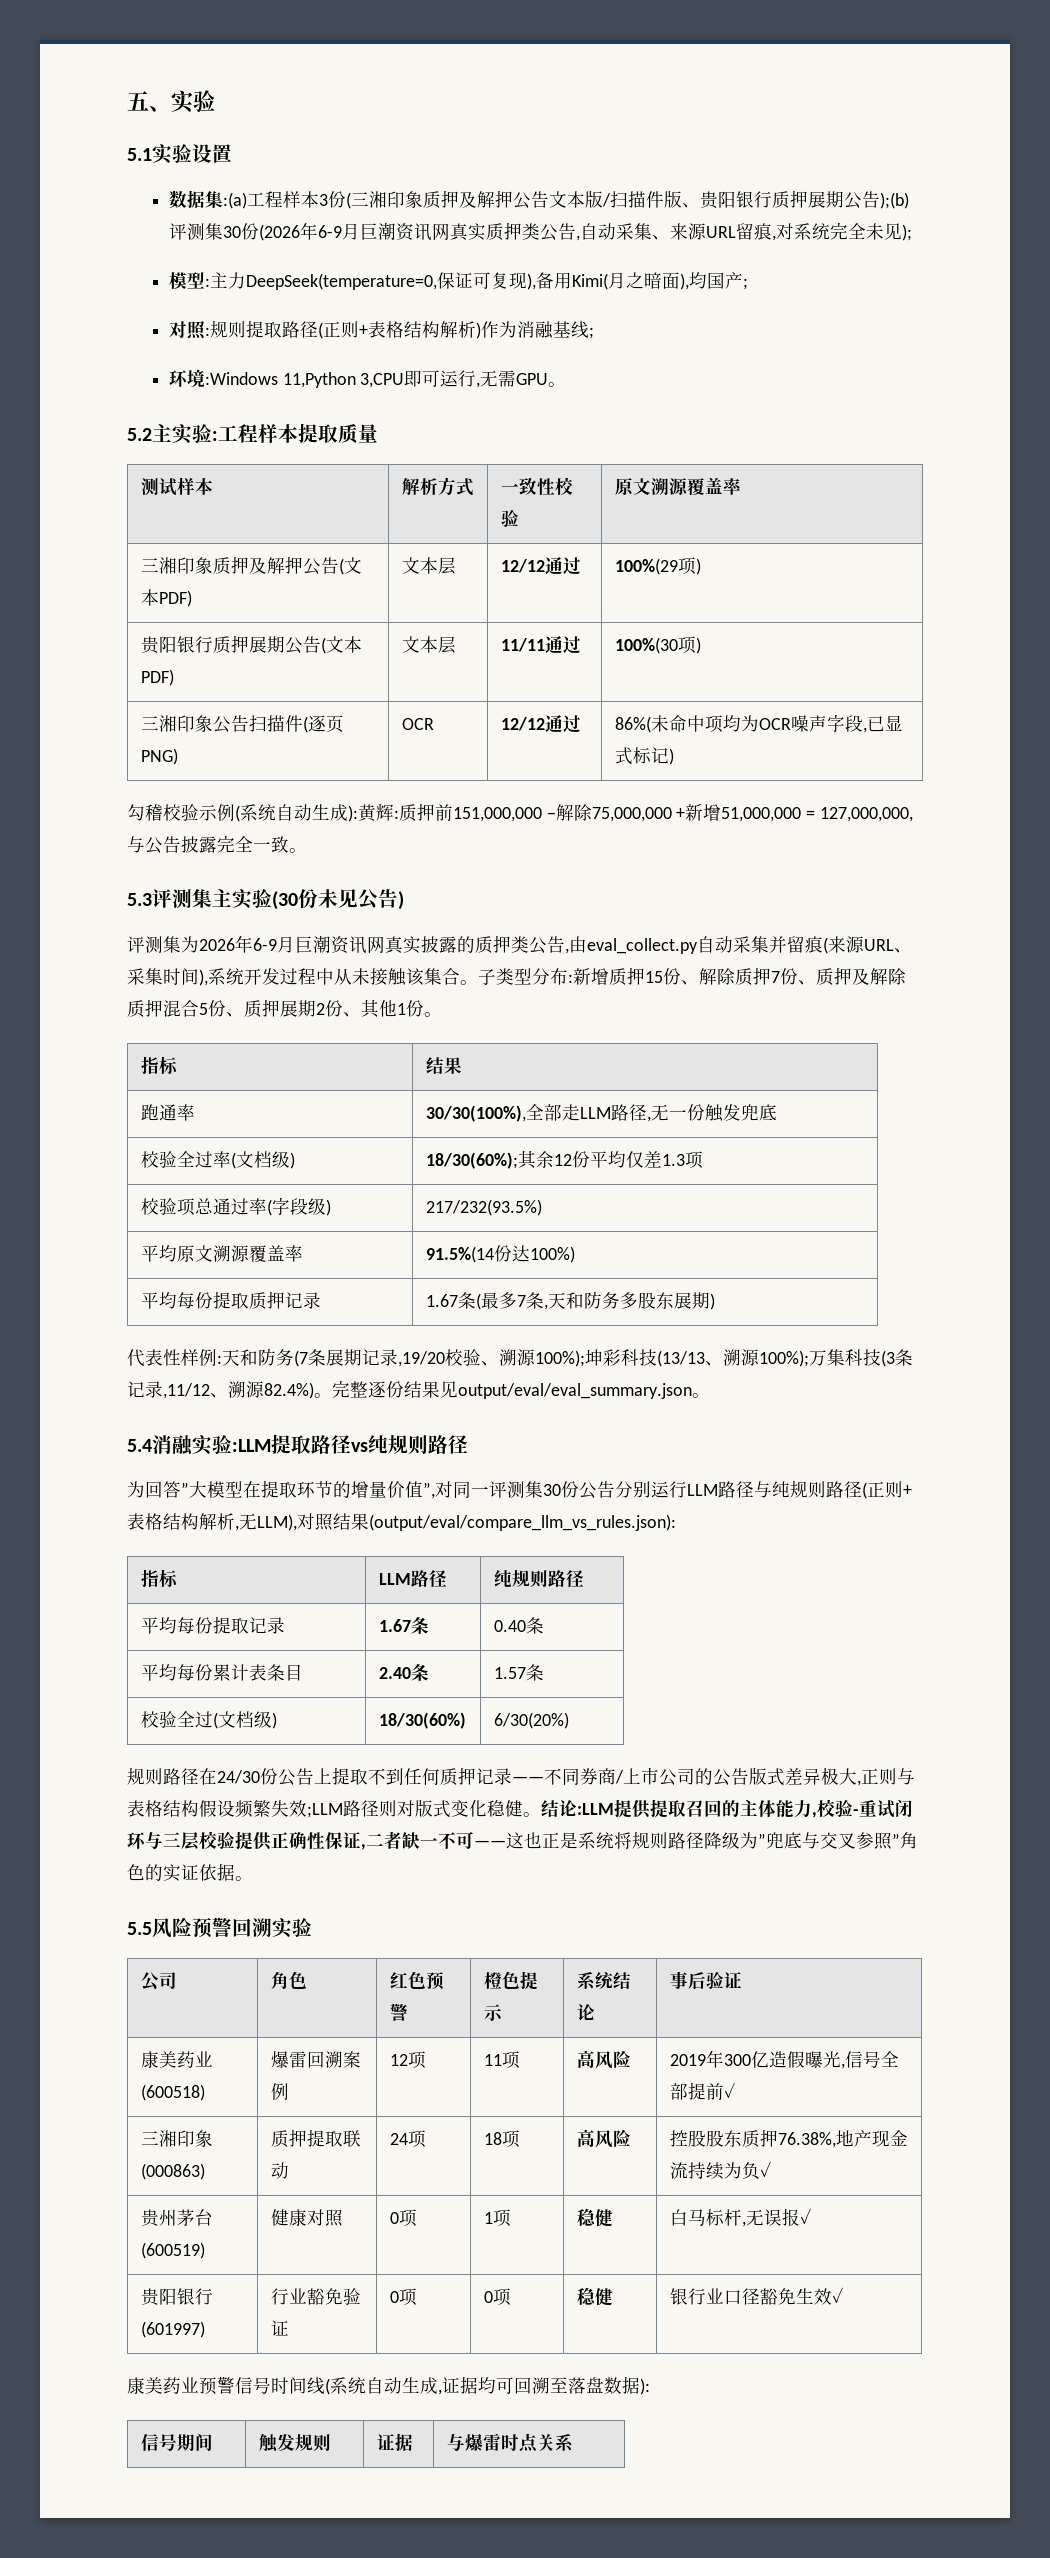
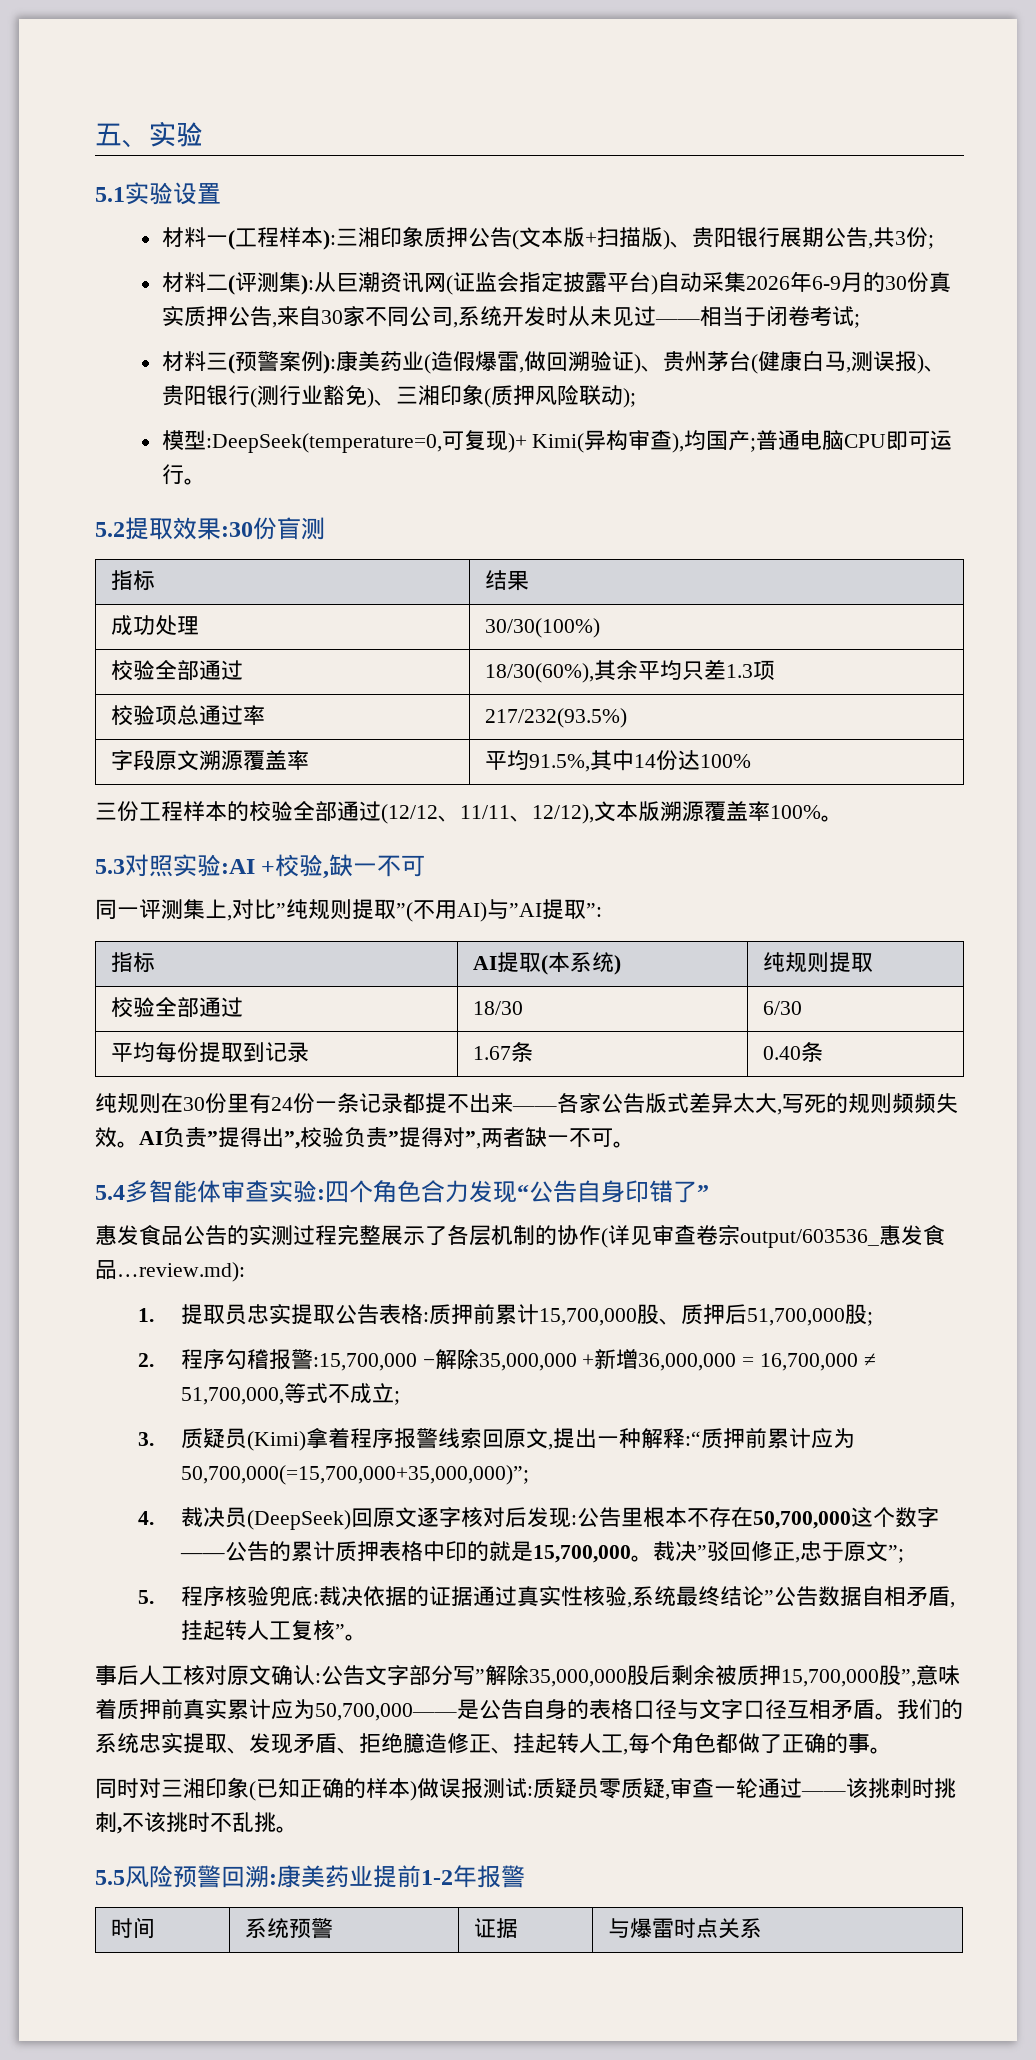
- 数据集:(a)工程样本3份(三湘印象质押及解押公告文本版/扫描件版、贵阳银行质押展期公告);(b)评测集30份(2026年6-9月巨潮资讯网真实质押类公告,自动采集、来源URL留痕,对系统完全未见);
- 模型:主力DeepSeek(temperature=0,保证可复现),备用Kimi(月之暗面),均国产;
- 对照:规则提取路径(正则+表格结构解析)作为消融基线;
- 环境:Windows 11,Python 3,CPU即可运行,无需GPU。
- 5.2主实验:工程样本提取质量
- 测试样本 | 解析方式 | 一致性校验 | 原文溯源覆盖率
- 三湘印象质押及解押公告(文本PDF) | 文本层 | 12/12通过 | 100%(29项)
- 贵阳银行质押展期公告(文本PDF) | 文本层 | 11/11通过 | 100%(30项)
- 三湘印象公告扫描件(逐页PNG) | OCR | 12/12通过 | 86%(未命中项均为OCR噪声字段,已显式标记)
- 勾稽校验示例(系统自动生成):黄辉:质押前151,000,000 −解除75,000,000 +新增51,000,000 = 127,000,000,与公告披露完全一致。
- 5.3评测集主实验(30份未见公告)
- 评测集为2026年6-9月巨潮资讯网真实披露的质押类公告,由eval_collect.py自动采集并留痕(来源URL、采集时间),系统开发过程中从未接触该集合。子类型分布:新增质押15份、解除质押7份、质押及解除质押混合5份、质押展期2份、其他1份。
+ 材料一(工程样本):三湘印象质押公告(文本版+扫描版)、贵阳银行展期公告,共3份;
+ 材料二(评测集):从巨潮资讯网(证监会指定披露平台)自动采集2026年6-9月的30份真实质押公告,来自30家不同公司,系统开发时从未见过——相当于闭卷考试;
+ 材料三(预警案例):康美药业(造假爆雷,做回溯验证)、贵州茅台(健康白马,测误报)、贵阳银行(测行业豁免)、三湘印象(质押风险联动);
+ 模型:DeepSeek(temperature=0,可复现)+ Kimi(异构审查),均国产;普通电脑CPU即可运行。
+ 5.2提取效果:30份盲测
  指标 | 结果
- 跑通率 | 30/30(100%),全部走LLM路径,无一份触发兜底
- 校验全过率(文档级) | 18/30(60%);其余12份平均仅差1.3项
+ 成功处理 | 30/30(100%)
+ 校验全部通过 | 18/30(60%),其余平均只差1.3项
- 校验项总通过率(字段级) | 217/232(93.5%)
+ 校验项总通过率 | 217/232(93.5%)
- 平均原文溯源覆盖率 | 91.5%(14份达100%)
- 平均每份提取质押记录 | 1.67条(最多7条,天和防务多股东展期)
- 代表性样例:天和防务(7条展期记录,19/20校验、溯源100%);坤彩科技(13/13、溯源100%);万集科技(3条记录,11/12、溯源82.4%)。完整逐份结果见output/eval/eval_summary.json。
- 5.4消融实验:LLM提取路径vs纯规则路径
- 为回答”大模型在提取环节的增量价值”,对同一评测集30份公告分别运行LLM路径与纯规则路径(正则+表格结构解析,无LLM),对照结果(output/eval/compare_llm_vs_rules.json):
- 指标 | LLM路径 | 纯规则路径
- 平均每份提取记录 | 1.67条 | 0.40条
- 平均每份累计表条目 | 2.40条 | 1.57条
- 校验全过(文档级) | 18/30(60%) | 6/30(20%)
- 规则路径在24/30份公告上提取不到任何质押记录——不同券商/上市公司的公告版式差异极大,正则与表格结构假设频繁失效;LLM路径则对版式变化稳健。结论:LLM提供提取召回的主体能力,校验-重试闭环与三层校验提供正确性保证,二者缺一不可——这也正是系统将规则路径降级为”兜底与交叉参照”角色的实证依据。
+ 字段原文溯源覆盖率 | 平均91.5%,其中14份达100%
+ 三份工程样本的校验全部通过(12/12、11/11、12/12),文本版溯源覆盖率100%。
+ 5.3对照实验:AI +校验,缺一不可
+ 同一评测集上,对比”纯规则提取”(不用AI)与”AI提取”:
+ 指标 | AI提取(本系统) | 纯规则提取
+ 校验全部通过 | 18/30 | 6/30
+ 平均每份提取到记录 | 1.67条 | 0.40条
+ 纯规则在30份里有24份一条记录都提不出来——各家公告版式差异太大,写死的规则频频失效。AI负责”提得出”,校验负责”提得对”,两者缺一不可。
+ 5.4多智能体审查实验:四个角色合力发现“公告自身印错了”
+ 惠发食品公告的实测过程完整展示了各层机制的协作(详见审查卷宗output/603536_惠发食品…review.md):
+ 1.提取员忠实提取公告表格:质押前累计15,700,000股、质押后51,700,000股;
+ 2.程序勾稽报警:15,700,000 −解除35,000,000 +新增36,000,000 = 16,700,000 ≠ 51,700,000,等式不成立;
+ 3.质疑员(Kimi)拿着程序报警线索回原文,提出一种解释:“质押前累计应为50,700,000(=15,700,000+35,000,000)”;
+ 4.裁决员(DeepSeek)回原文逐字核对后发现:公告里根本不存在50,700,000这个数字——公告的累计质押表格中印的就是15,700,000。裁决”驳回修正,忠于原文”;
+ 5.程序核验兜底:裁决依据的证据通过真实性核验,系统最终结论”公告数据自相矛盾,挂起转人工复核”。
+ 事后人工核对原文确认:公告文字部分写”解除35,000,000股后剩余被质押15,700,000股”,意味着质押前真实累计应为50,700,000——是公告自身的表格口径与文字口径互相矛盾。我们的系统忠实提取、发现矛盾、拒绝臆造修正、挂起转人工,每个角色都做了正确的事。
+ 同时对三湘印象(已知正确的样本)做误报测试:质疑员零质疑,审查一轮通过——该挑刺时挑刺,不该挑时不乱挑。
- 5.5风险预警回溯实验
- 公司 | 角色 | 红色预警 | 橙色提示 | 系统结论 | 事后验证
- 康美药业(600518) | 爆雷回溯案例 | 12项 | 11项 | 高风险 | 2019年300亿造假曝光,信号全部提前✓
- 三湘印象(000863) | 质押提取联动 | 24项 | 18项 | 高风险 | 控股股东质押76.38%,地产现金流持续为负✓
- 贵州茅台(600519) | 健康对照 | 0项 | 1项 | 稳健 | 白马标杆,无误报✓
- 贵阳银行(601997) | 行业豁免验证 | 0项 | 0项 | 稳健 | 银行业口径豁免生效✓
- 康美药业预警信号时间线(系统自动生成,证据均可回溯至落盘数据):
- 信号期间 | 触发规则 | 证据 | 与爆雷时点关系
+ 5.5风险预警回溯:康美药业提前1-2年报警
+ 时间 | 系统预警 | 证据 | 与爆雷时点关系

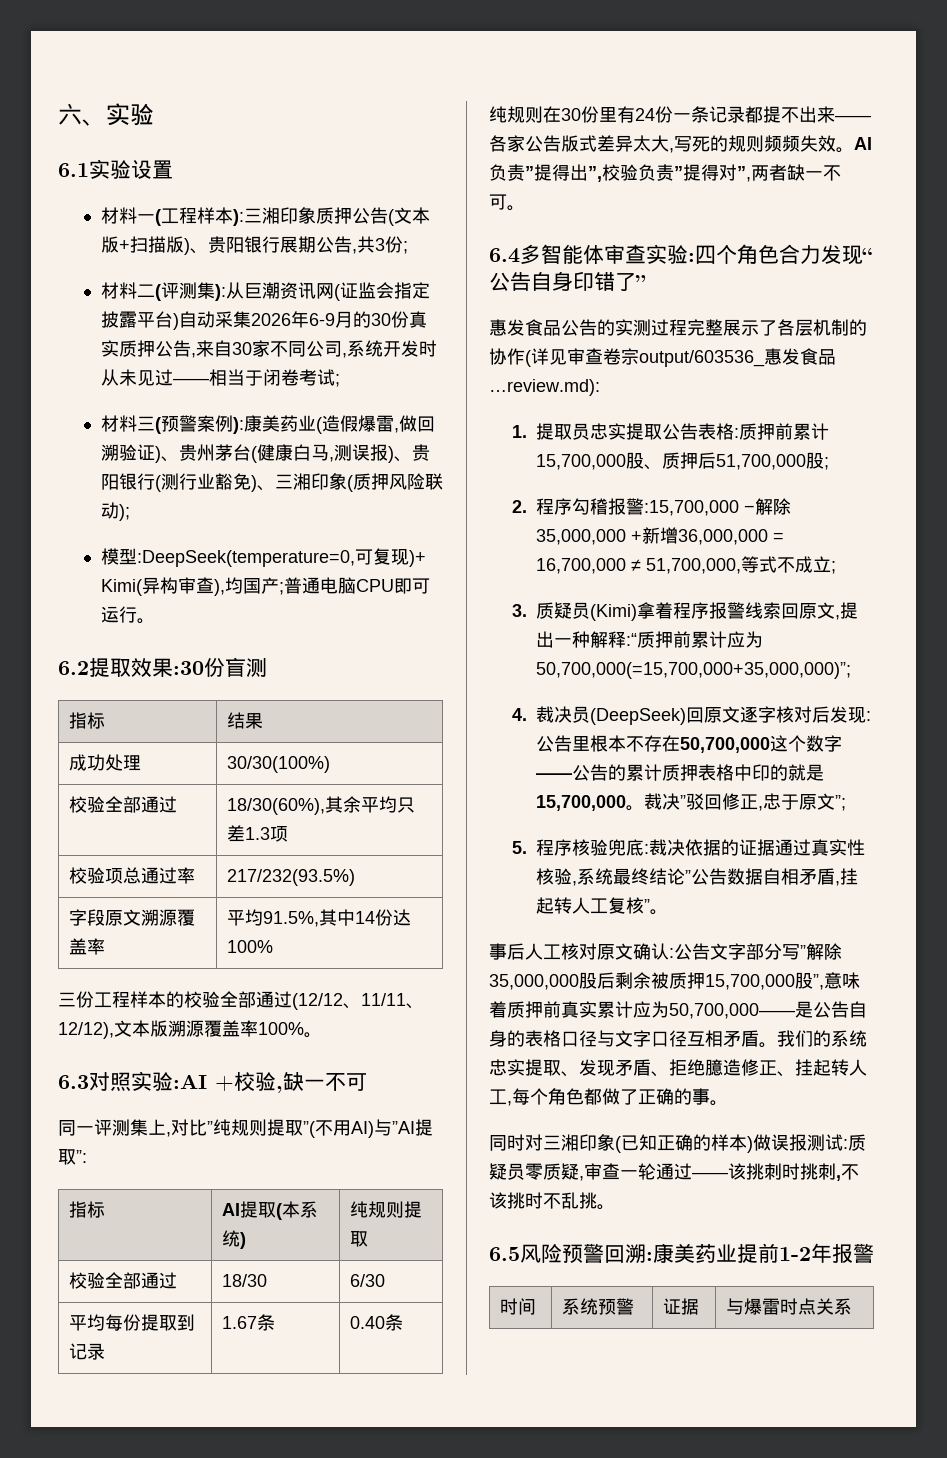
- 五、实验
+ 六、实验
- 5.1实验设置
+ 6.1实验设置
- 5.2提取效果:30份盲测
+ 6.2提取效果:30份盲测
- 5.3对照实验:AI +校验,缺一不可
+ 6.3对照实验:AI +校验,缺一不可
- 5.4多智能体审查实验:四个角色合力发现“公告自身印错了”
+ 6.4多智能体审查实验:四个角色合力发现“公告自身印错了”
- 5.5风险预警回溯:康美药业提前1-2年报警
+ 6.5风险预警回溯:康美药业提前1-2年报警

